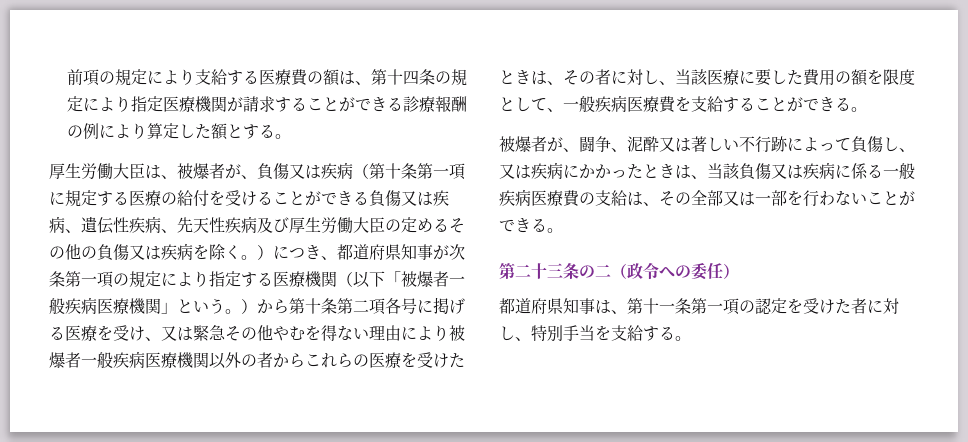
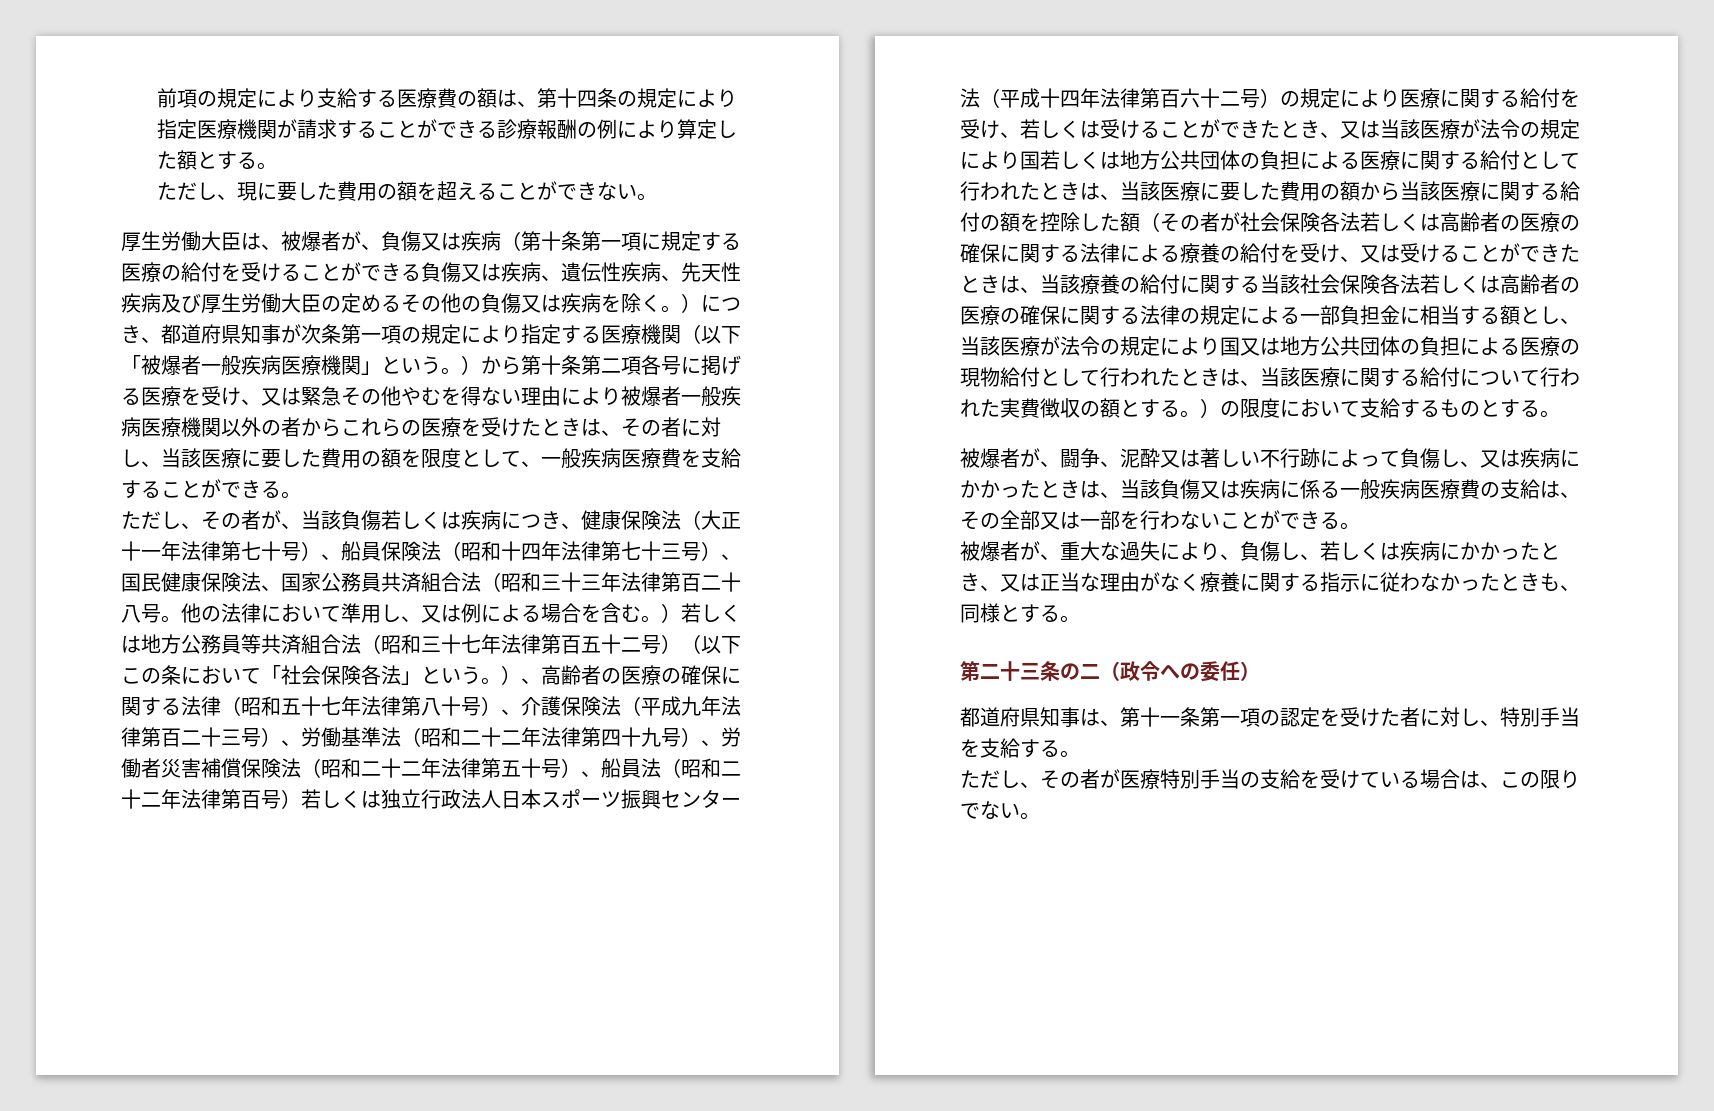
+ ただし、現に要した費用の額を超えることができない。
+ ただし、その者が、当該負傷若しくは疾病につき、健康保険法（大正十一年法律第七十号）、船員保険法（昭和十四年法律第七十三号）、国民健康保険法、国家公務員共済組合法（昭和三十三年法律第百二十八号。他の法律において準用し、又は例による場合を含む。）若しくは地方公務員等共済組合法（昭和三十七年法律第百五十二号）（以下この条において「社会保険各法」という。）、高齢者の医療の確保に関する法律（昭和五十七年法律第八十号）、介護保険法（平成九年法律第百二十三号）、労働基準法（昭和二十二年法律第四十九号）、労働者災害補償保険法（昭和二十二年法律第五十号）、船員法（昭和二十二年法律第百号）若しくは独立行政法人日本スポーツ振興センター法（平成十四年法律第百六十二号）の規定により医療に関する給付を受け、若しくは受けることができたとき、又は当該医療が法令の規定により国若しくは地方公共団体の負担による医療に関する給付として行われたときは、当該医療に要した費用の額から当該医療に関する給付の額を控除した額（その者が社会保険各法若しくは高齢者の医療の確保に関する法律による療養の給付を受け、又は受けることができたときは、当該療養の給付に関する当該社会保険各法若しくは高齢者の医療の確保に関する法律の規定による一部負担金に相当する額とし、当該医療が法令の規定により国又は地方公共団体の負担による医療の現物給付として行われたときは、当該医療に関する給付について行われた実費徴収の額とする。）の限度において支給するものとする。
+ 被爆者が、重大な過失により、負傷し、若しくは疾病にかかったとき、又は正当な理由がなく療養に関する指示に従わなかったときも、同様とする。
+ ただし、その者が医療特別手当の支給を受けている場合は、この限りでない。

